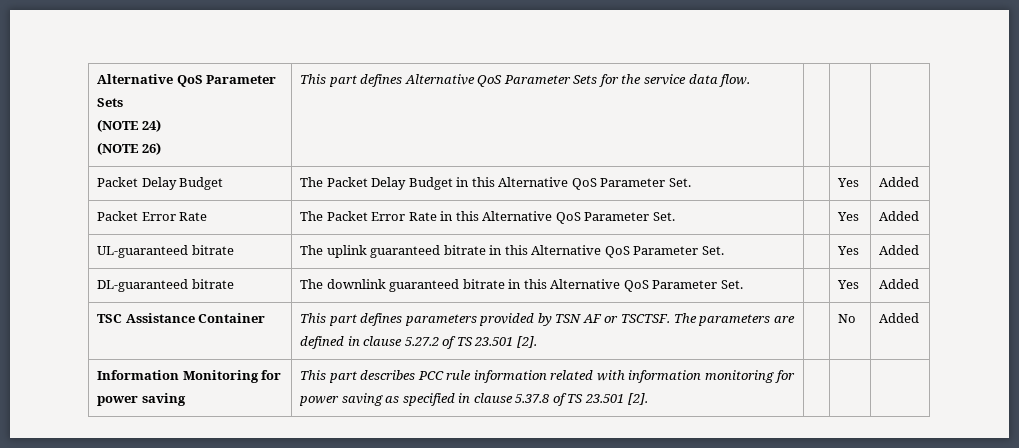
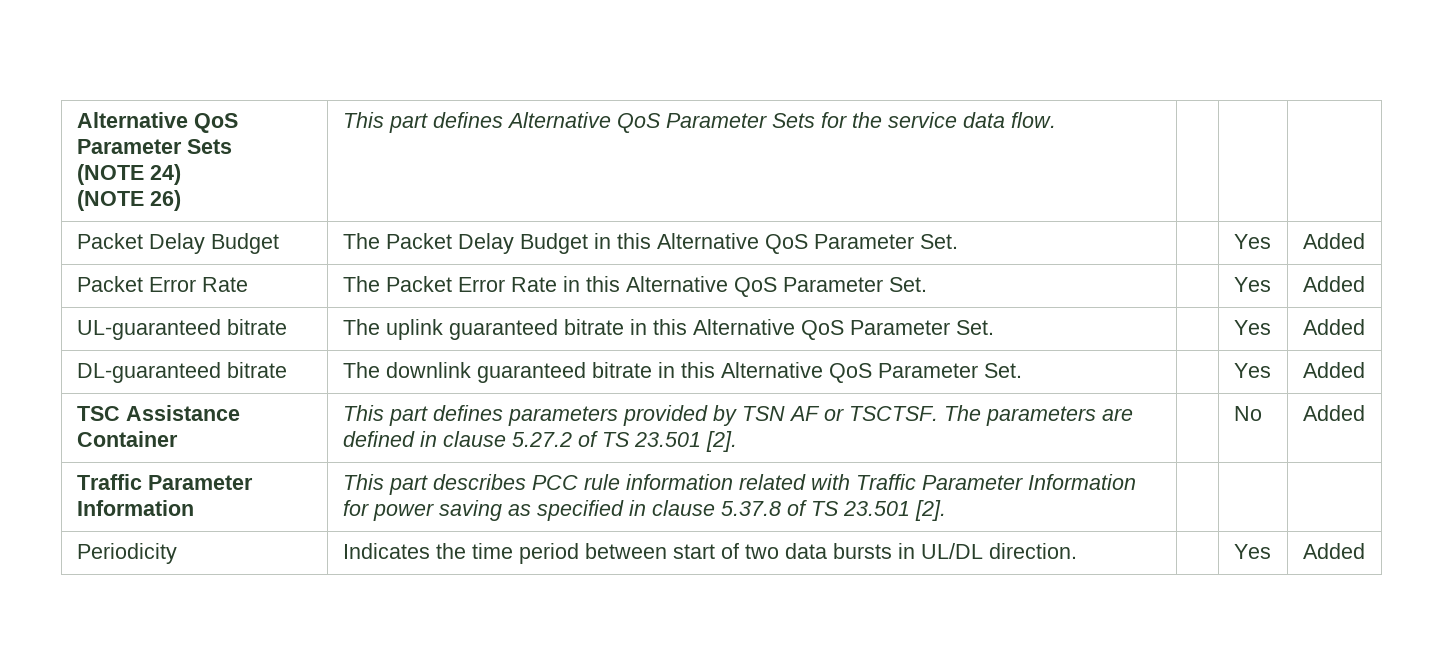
- Information Monitoring for power saving | This part describes PCC rule information related with information monitoring for power saving as specified in clause 5.37.8 of TS 23.501 [2]. | | |
+ Traffic Parameter Information | This part describes PCC rule information related with Traffic Parameter Information for power saving as specified in clause 5.37.8 of TS 23.501 [2]. | | |
+ Periodicity | Indicates the time period between start of two data bursts in UL/DL direction. | | Yes | Added

